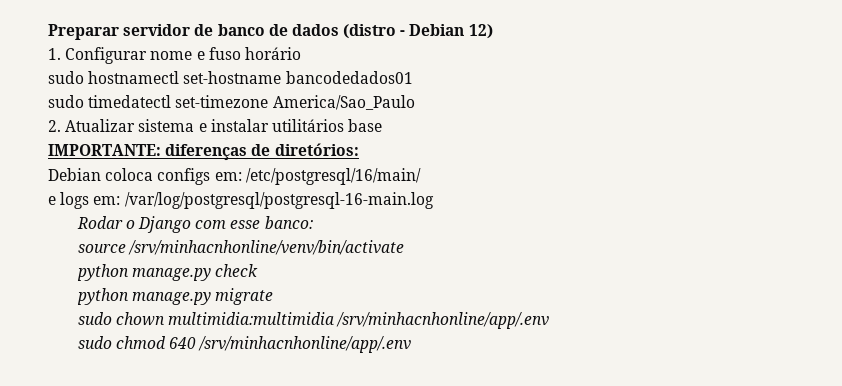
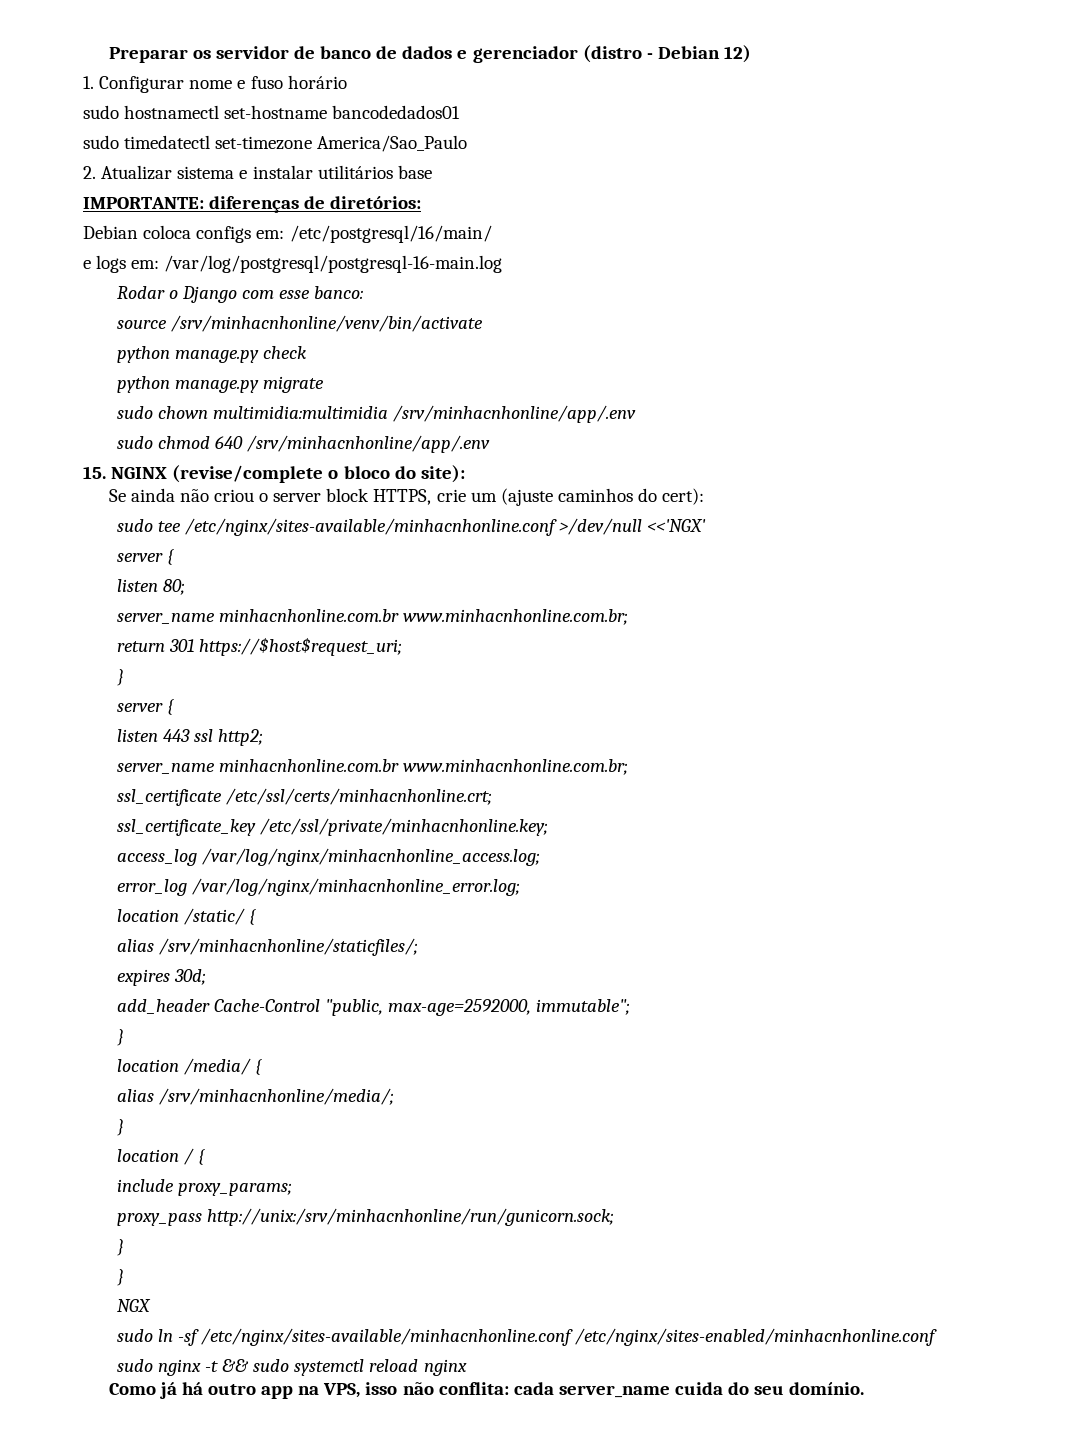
- Preparar servidor de banco de dados (distro - Debian 12)
+ Preparar os servidor de banco de dados e gerenciador (distro - Debian 12)
+ 15. NGINX (revise/complete o bloco do site):
+ Se ainda não criou o server block HTTPS, crie um (ajuste caminhos do cert):
+ sudo tee /etc/nginx/sites-available/minhacnhonline.conf >/dev/null <<'NGX'
+ server {
+ listen 80;
+ server_name minhacnhonline.com.br www.minhacnhonline.com.br;
+ return 301 https://$host$request_uri;
+ }
+ server {
+ listen 443 ssl http2;
+ server_name minhacnhonline.com.br www.minhacnhonline.com.br;
+ ssl_certificate /etc/ssl/certs/minhacnhonline.crt;
+ ssl_certificate_key /etc/ssl/private/minhacnhonline.key;
+ access_log /var/log/nginx/minhacnhonline_access.log;
+ error_log /var/log/nginx/minhacnhonline_error.log;
+ location /static/ {
+ alias /srv/minhacnhonline/staticfiles/;
+ expires 30d;
+ add_header Cache-Control "public, max-age=2592000, immutable";
+ }
+ location /media/ {
+ alias /srv/minhacnhonline/media/;
+ }
+ location / {
+ include proxy_params;
+ proxy_pass http://unix:/srv/minhacnhonline/run/gunicorn.sock;
+ }
+ }
+ NGX
+ sudo ln -sf /etc/nginx/sites-available/minhacnhonline.conf /etc/nginx/sites-enabled/minhacnhonline.conf
+ sudo nginx -t && sudo systemctl reload nginx
+ Como já há outro app na VPS, isso não conflita: cada server_name cuida do seu domínio.

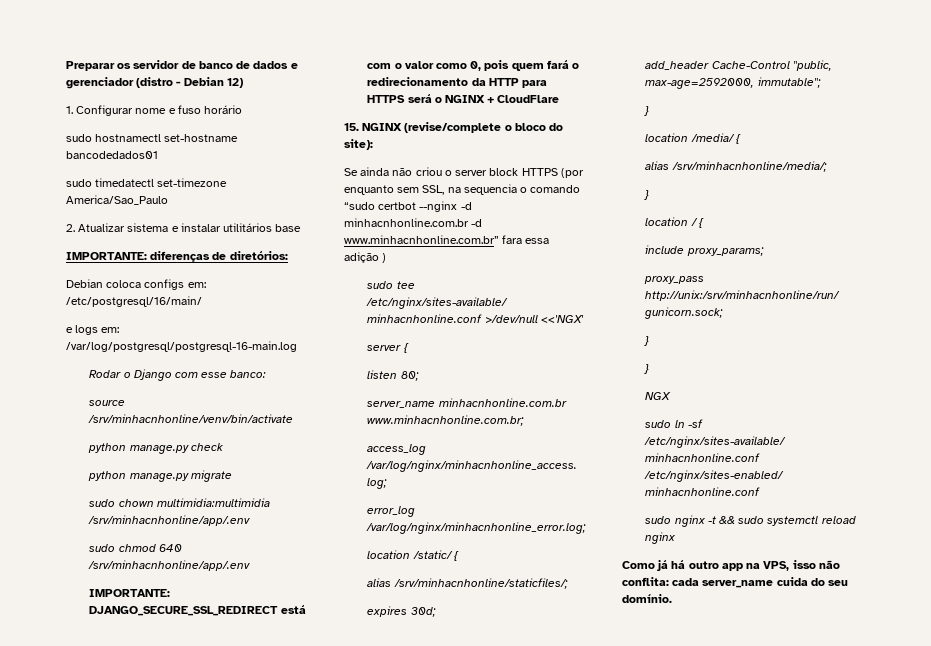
+ IMPORTANTE: DJANGO_SECURE_SSL_REDIRECT está com o valor como 0, pois quem fará o redirecionamento da HTTP para HTTPS será o NGINX + CloudFlare
- Se ainda não criou o server block HTTPS, crie um (ajuste caminhos do cert):
+ Se ainda não criou o server block HTTPS (por enquanto sem SSL, na sequencia o comando “sudo certbot --nginx -d minhacnhonline.com.br -d www.minhacnhonline.com.br” fara essa adição )
- return 301 https://$host$request_uri;
- }
- server {
- listen 443 ssl http2;
- server_name minhacnhonline.com.br www.minhacnhonline.com.br;
- ssl_certificate /etc/ssl/certs/minhacnhonline.crt;
- ssl_certificate_key /etc/ssl/private/minhacnhonline.key;

